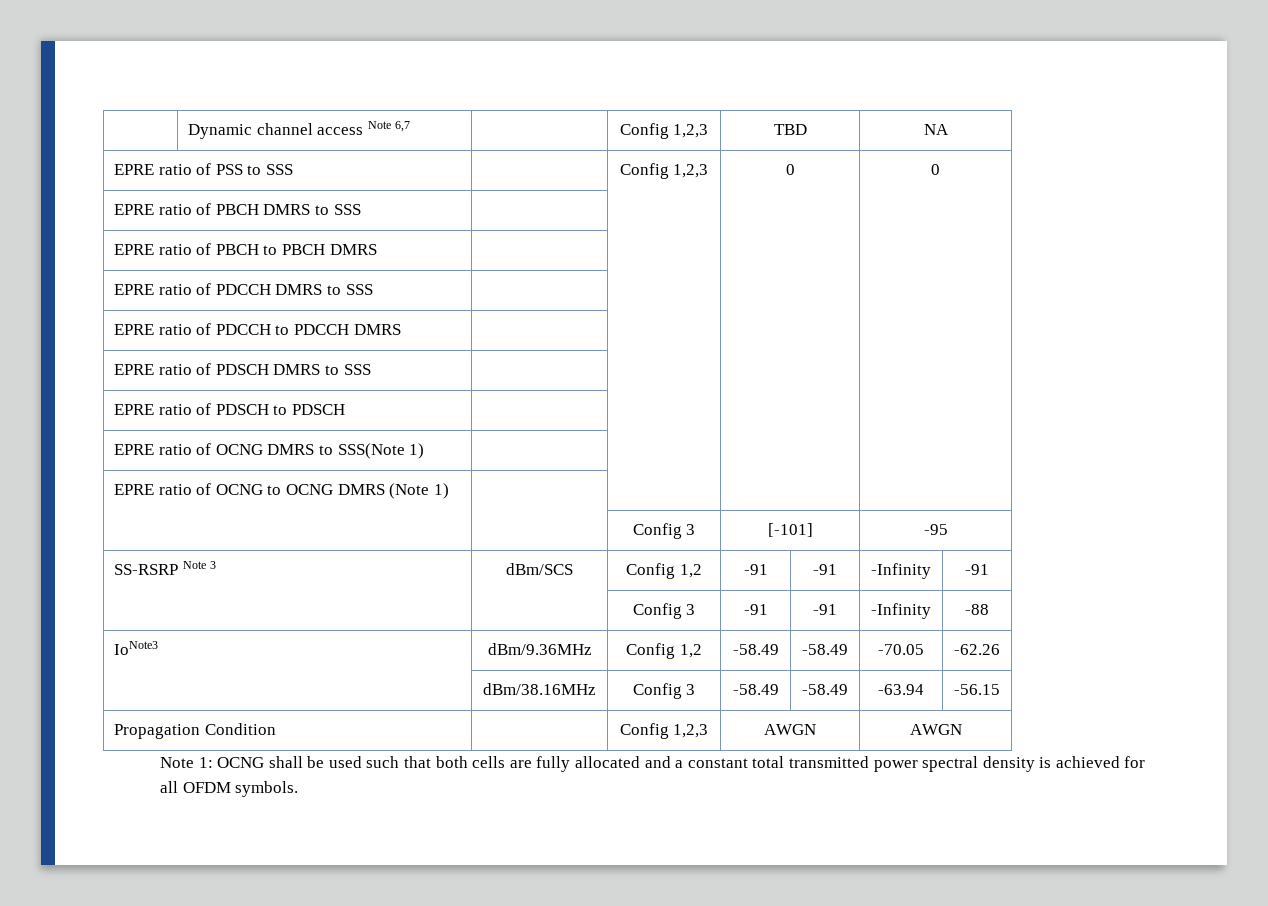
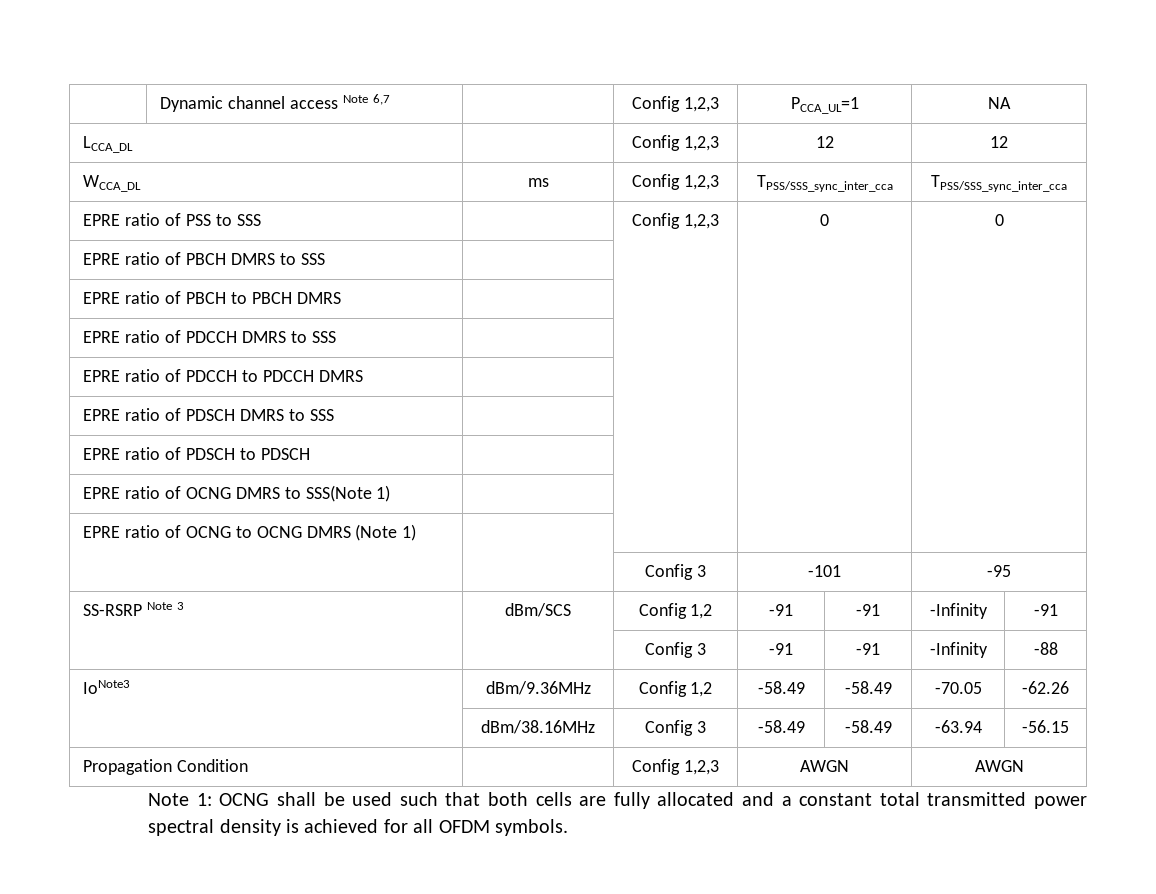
- | Dynamic channel access Note 6,7 | | Config 1,2,3 | TBD | NA
+ | Dynamic channel access Note 6,7 | | Config 1,2,3 | PCCA_UL=1 | NA
+ LCCA_DL | | Config 1,2,3 | 12 | 12
+ WCCA_DL | ms | Config 1,2,3 | TPSS/SSS_sync_inter_cca | TPSS/SSS_sync_inter_cca
- | | Config 3 | [-101] | -95
+ | | Config 3 | -101 | -95

